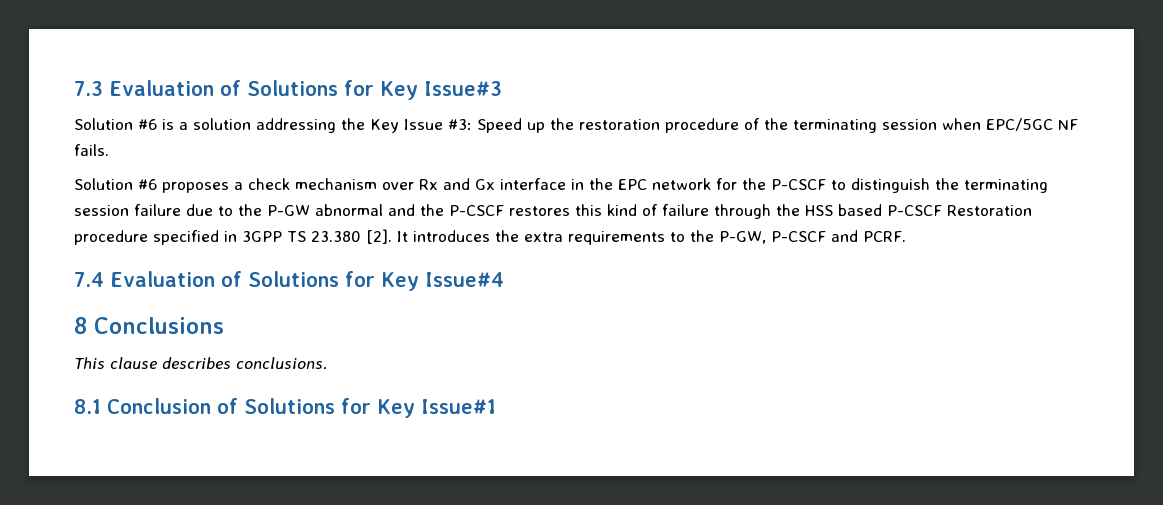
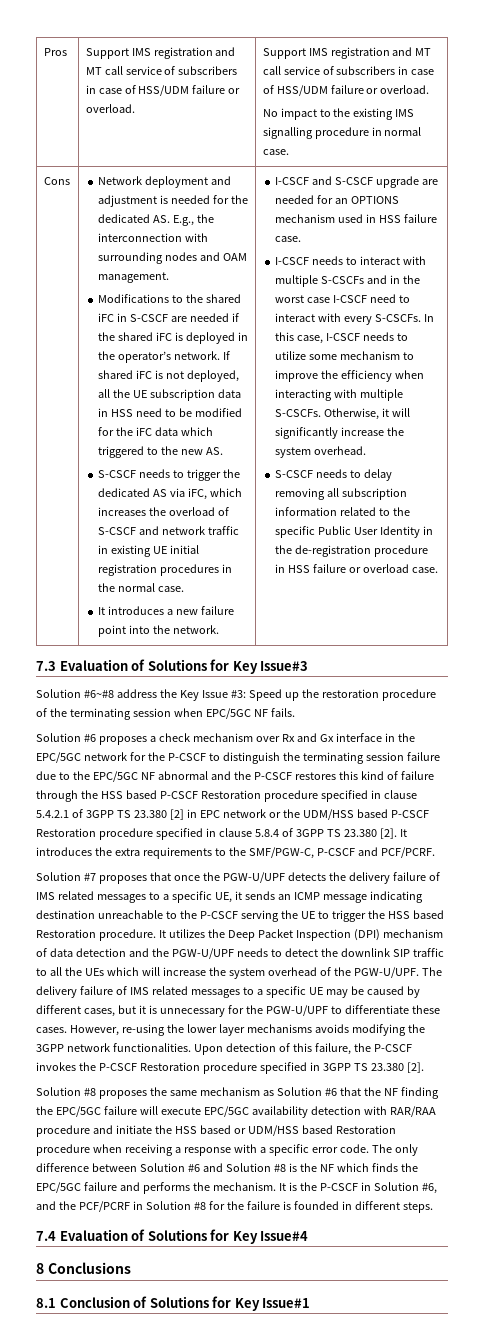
+ Pros | Support IMS registration and MT call service of subscribers in case of HSS/UDM failure or overload. | Support IMS registration and MT call service of subscribers in case of HSS/UDM failure or overload.
+ No impact to the existing IMS signalling procedure in normal case.
+ Cons | Network deployment and adjustment is needed for the dedicated AS. E.g., the interconnection with surrounding nodes and OAM management.
+ Modifications to the shared iFC in S-CSCF are needed if the shared iFC is deployed in the operator’s network. If shared iFC is not deployed, all the UE subscription data in HSS need to be modified for the iFC data which triggered to the new AS.
+ S-CSCF needs to trigger the dedicated AS via iFC, which increases the overload of S-CSCF and network traffic in existing UE initial registration procedures in the normal case.
+ It introduces a new failure point into the network. | I-CSCF and S-CSCF upgrade are needed for an OPTIONS mechanism used in HSS failure case.
+ I-CSCF needs to interact with multiple S-CSCFs and in the worst case I-CSCF need to interact with every S-CSCFs. In this case, I-CSCF needs to utilize some mechanism to improve the efficiency when interacting with multiple S-CSCFs. Otherwise, it will significantly increase the system overhead.
+ S-CSCF needs to delay removing all subscription information related to the specific Public User Identity in the de-registration procedure in HSS failure or overload case.
- Solution #6 is a solution addressing the Key Issue #3: Speed up the restoration procedure of the terminating session when EPC/5GC NF fails.
+ Solution #6~#8 address the Key Issue #3: Speed up the restoration procedure of the terminating session when EPC/5GC NF fails.
- Solution #6 proposes a check mechanism over Rx and Gx interface in the EPC network for the P-CSCF to distinguish the terminating session failure due to the P-GW abnormal and the P-CSCF restores this kind of failure through the HSS based P-CSCF Restoration procedure specified in 3GPP TS 23.380 [2].
+ Solution #6 proposes a check mechanism over Rx and Gx interface in the EPC/5GC network for the P-CSCF to distinguish the terminating session failure due to the EPC/5GC NF abnormal and the P-CSCF restores this kind of failure through the HSS based P-CSCF Restoration procedure specified in clause 5.4.2.1 of 3GPP TS 23.380 [2] in EPC network or the UDM/HSS based P-CSCF Restoration procedure specified in clause 5.8.4 of 3GPP TS 23.380 [2].
- It introduces the extra requirements to the P-GW, P-CSCF and PCRF.
+ It introduces the extra requirements to the SMF/PGW-C, P-CSCF and PCF/PCRF.
+ Solution #7 proposes that once the PGW-U/UPF detects the delivery failure of IMS related messages to a specific UE, it sends an ICMP message indicating destination unreachable to the P-CSCF serving the UE to trigger the HSS based Restoration procedure. It utilizes the Deep Packet Inspection (DPI) mechanism of data detection and the PGW-U/UPF needs to detect the downlink SIP traffic to all the UEs which will increase the system overhead of the PGW-U/UPF. The delivery failure of IMS related messages to a specific UE may be caused by different cases, but it is unnecessary for the PGW-U/UPF to differentiate these cases. However, re-using the lower layer mechanisms avoids modifying the 3GPP network functionalities. Upon detection of this failure, the P-CSCF invokes the P-CSCF Restoration procedure specified in 3GPP TS 23.380 [2].
+ Solution #8 proposes the same mechanism as Solution #6 that the NF finding the EPC/5GC failure will execute EPC/5GC availability detection with RAR/RAA procedure and initiate the HSS based or UDM/HSS based Restoration procedure when receiving a response with a specific error code. The only difference between Solution #6 and Solution #8 is the NF which finds the EPC/5GC failure and performs the mechanism. It is the P-CSCF in Solution #6, and the PCF/PCRF in Solution #8 for the failure is founded in different steps.
- This clause describes conclusions.

